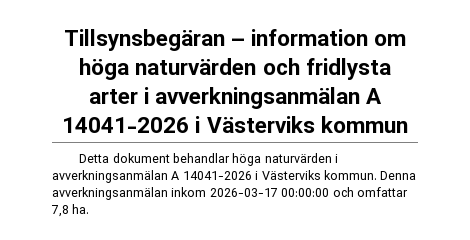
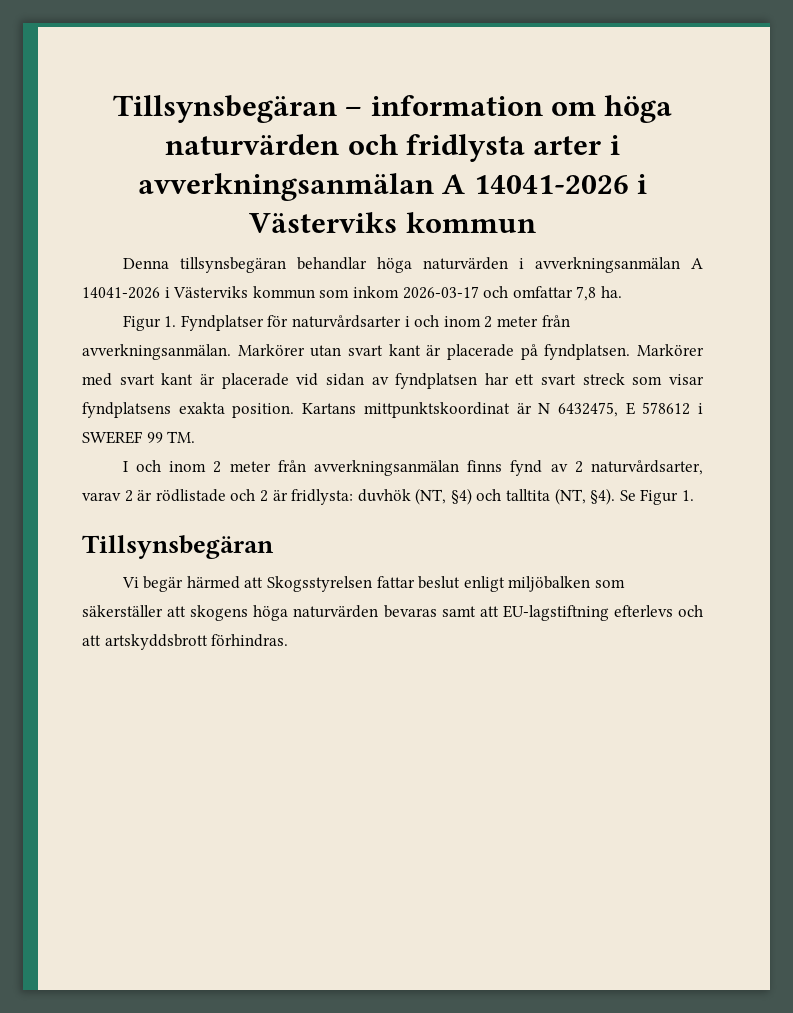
- Detta dokument behandlar höga naturvärden i avverkningsanmälan A 14041-2026 i Västerviks kommun. Denna avverkningsanmälan inkom 2026-03-17 00:00:00 och omfattar 7,8 ha.
+ Denna tillsynsbegäran behandlar höga naturvärden i avverkningsanmälan A 14041-2026 i Västerviks kommun som inkom 2026-03-17 och omfattar 7,8 ha.
+ Figur 1. Fyndplatser för naturvårdsarter i och inom 2 meter från avverkningsanmälan. Markörer utan svart kant är placerade på fyndplatsen. Markörer med svart kant är placerade vid sidan av fyndplatsen har ett svart streck som visar fyndplatsens exakta position. Kartans mittpunktskoordinat är N 6432475, E 578612 i SWEREF 99 TM.
+ I och inom 2 meter från avverkningsanmälan finns fynd av 2 naturvårdsarter, varav 2 är rödlistade och 2 är fridlysta: duvhök (NT, §4) och talltita (NT, §4). Se Figur 1.
+ Tillsynsbegäran
+ Vi begär härmed att Skogsstyrelsen fattar beslut enligt miljöbalken som säkerställer att skogens höga naturvärden bevaras samt att EU-lagstiftning efterlevs och att artskyddsbrott förhindras.

